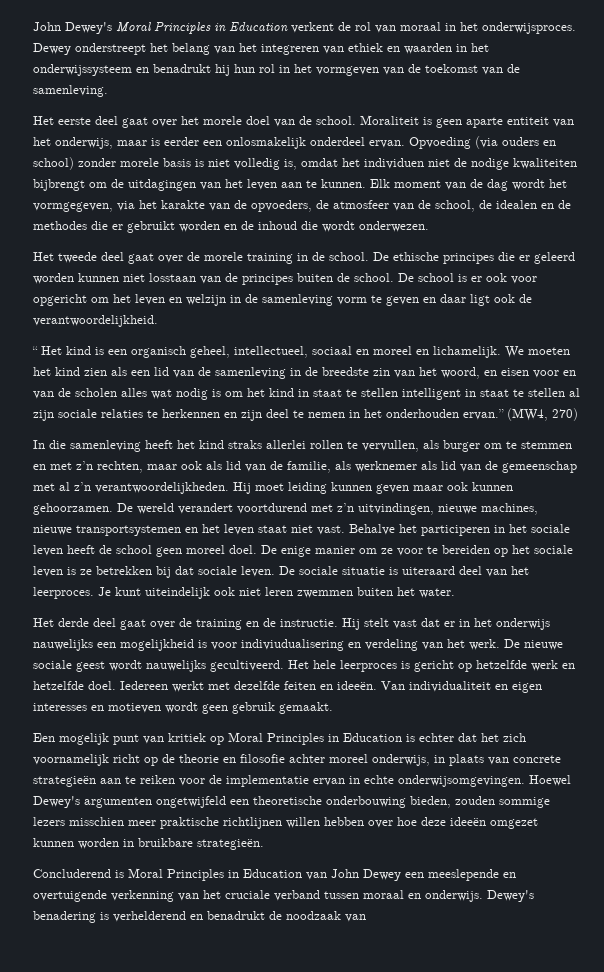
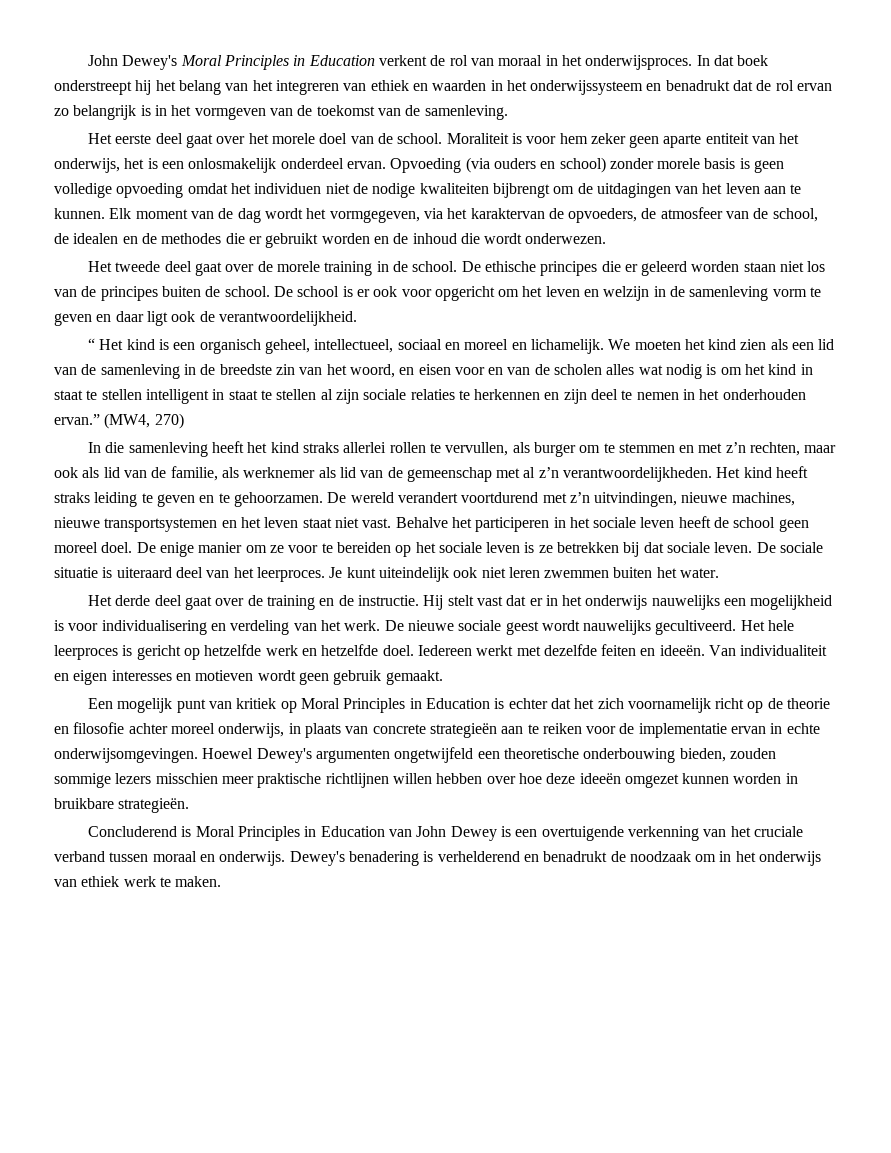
- Dewey onderstreept het belang van het integreren van ethiek en waarden in het onderwijssysteem en benadrukt hij hun rol in het vormgeven van de toekomst van de samenleving.
+ In dat boek onderstreept hij het belang van het integreren van ethiek en waarden in het onderwijssysteem en benadrukt dat de rol ervan zo belangrijk is in het vormgeven van de toekomst van de samenleving.
- Moraliteit is geen aparte entiteit van het onderwijs, maar is eerder een onlosmakelijk onderdeel ervan.
+ Moraliteit is voor hem zeker geen aparte entiteit van het onderwijs, het is een onlosmakelijk onderdeel ervan.
- Opvoeding (via ouders en school) zonder morele basis is niet volledig is, omdat het individuen niet de nodige kwaliteiten bijbrengt om de uitdagingen van het leven aan te kunnen.
+ Opvoeding (via ouders en school) zonder morele basis is geen volledige opvoeding omdat het individuen niet de nodige kwaliteiten bijbrengt om de uitdagingen van het leven aan te kunnen.
- Elk moment van de dag wordt het vormgegeven, via het karakte van de opvoeders, de atmosfeer van de school, de idealen en de methodes die er gebruikt worden en de inhoud die wordt onderwezen.
+ Elk moment van de dag wordt het vormgegeven, via het karaktervan de opvoeders, de atmosfeer van de school, de idealen en de methodes die er gebruikt worden en de inhoud die wordt onderwezen.
- De ethische principes die er geleerd worden kunnen niet losstaan van de principes buiten de school.
+ De ethische principes die er geleerd worden staan niet los van de principes buiten de school.
- Hij moet leiding kunnen geven maar ook kunnen gehoorzamen.
+ Het kind heeft straks leiding te geven en te gehoorzamen.
- Hij stelt vast dat er in het onderwijs nauwelijks een mogelijkheid is voor indiviudualisering en verdeling van het werk.
+ Hij stelt vast dat er in het onderwijs nauwelijks een mogelijkheid is voor individualisering en verdeling van het werk.
- Concluderend is Moral Principles in Education van John Dewey een meeslepende en overtuigende verkenning van het cruciale verband tussen moraal en onderwijs.
+ Concluderend is Moral Principles in Education van John Dewey is een overtuigende verkenning van het cruciale verband tussen moraal en onderwijs.
- Dewey's benadering is verhelderend en benadrukt de noodzaak van
+ Dewey's benadering is verhelderend en benadrukt de noodzaak om in het onderwijs van ethiek werk te maken.

